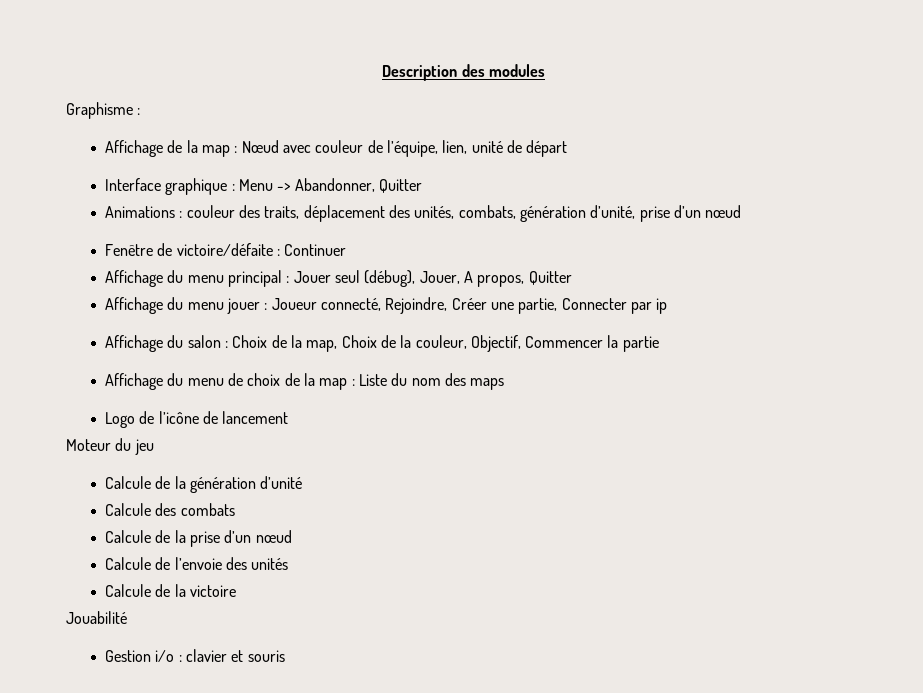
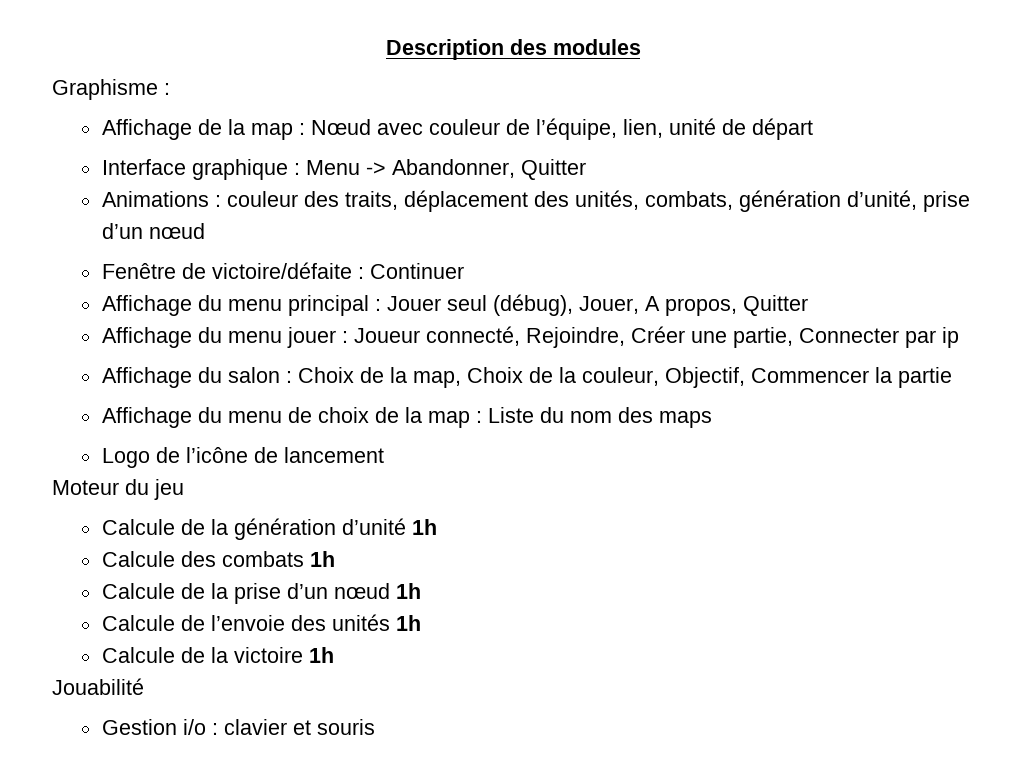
- Calcule de la génération d’unité
+ Calcule de la génération d’unité 1h
- Calcule des combats
+ Calcule des combats 1h
- Calcule de la prise d’un nœud
+ Calcule de la prise d’un nœud 1h
- Calcule de l’envoie des unités
+ Calcule de l’envoie des unités 1h
- Calcule de la victoire
+ Calcule de la victoire 1h

